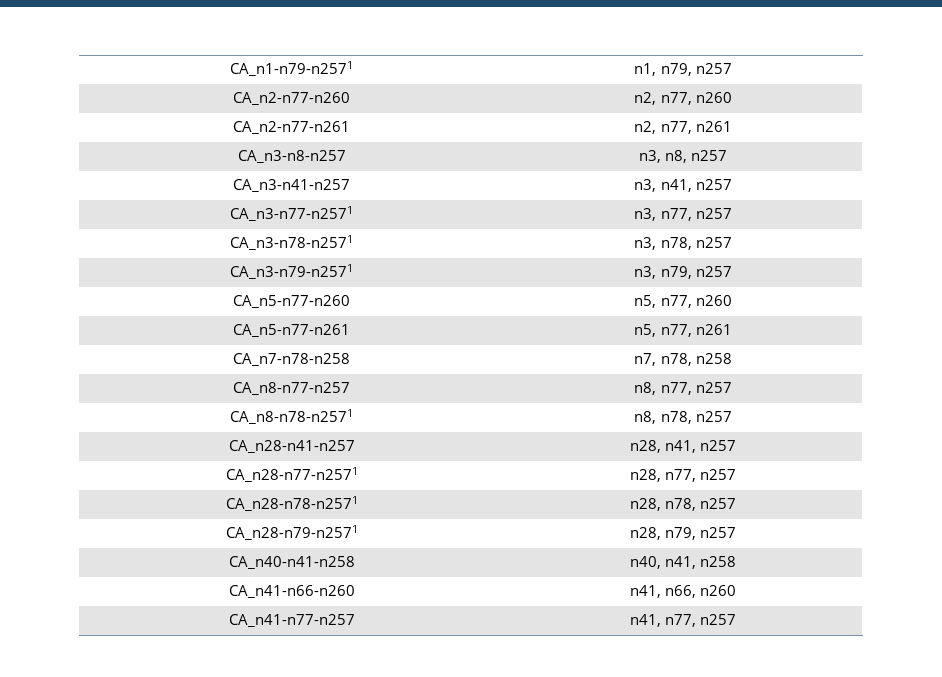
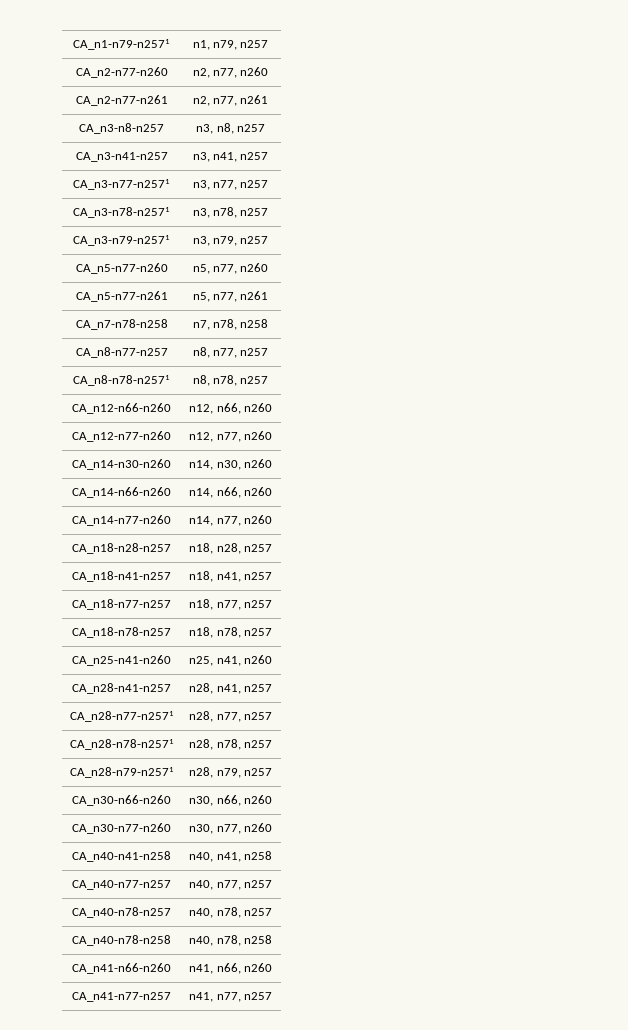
+ CA_n12-n66-n260 | n12, n66, n260
+ CA_n12-n77-n260 | n12, n77, n260
+ CA_n14-n30-n260 | n14, n30, n260
+ CA_n14-n66-n260 | n14, n66, n260
+ CA_n14-n77-n260 | n14, n77, n260
+ CA_n18-n28-n257 | n18, n28, n257
+ CA_n18-n41-n257 | n18, n41, n257
+ CA_n18-n77-n257 | n18, n77, n257
+ CA_n18-n78-n257 | n18, n78, n257
+ CA_n25-n41-n260 | n25, n41, n260
+ CA_n30-n66-n260 | n30, n66, n260
+ CA_n30-n77-n260 | n30, n77, n260
  CA_n40-n41-n258 | n40, n41, n258
+ CA_n40-n77-n257 | n40, n77, n257
+ CA_n40-n78-n257 | n40, n78, n257
+ CA_n40-n78-n258 | n40, n78, n258

